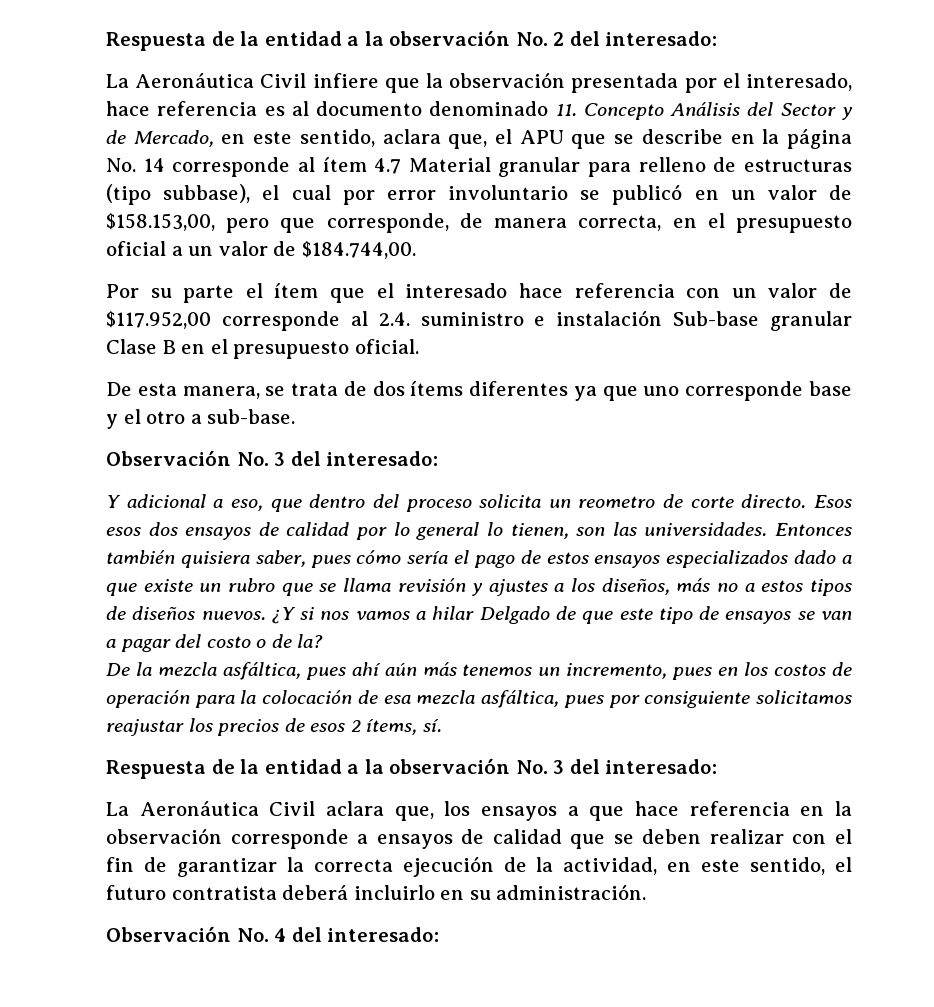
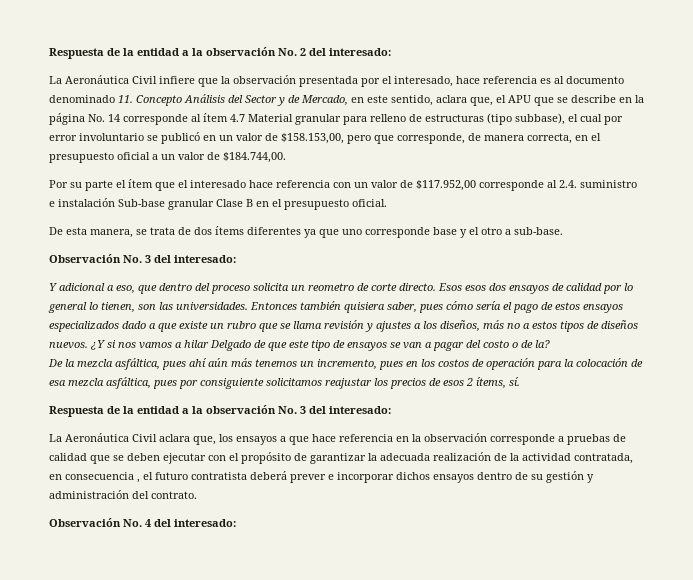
- La Aeronáutica Civil aclara que, los ensayos a que hace referencia en la observación corresponde a ensayos de calidad que se deben realizar con el fin de garantizar la correcta ejecución de la actividad, en este sentido, el futuro contratista deberá incluirlo en su administración.
+ La Aeronáutica Civil aclara que, los ensayos a que hace referencia en la observación corresponde a pruebas de calidad que se deben ejecutar con el propósito de garantizar la adecuada realización de la actividad contratada, en consecuencia , el futuro contratista deberá prever e incorporar dichos ensayos dentro de su gestión y administración del contrato.

